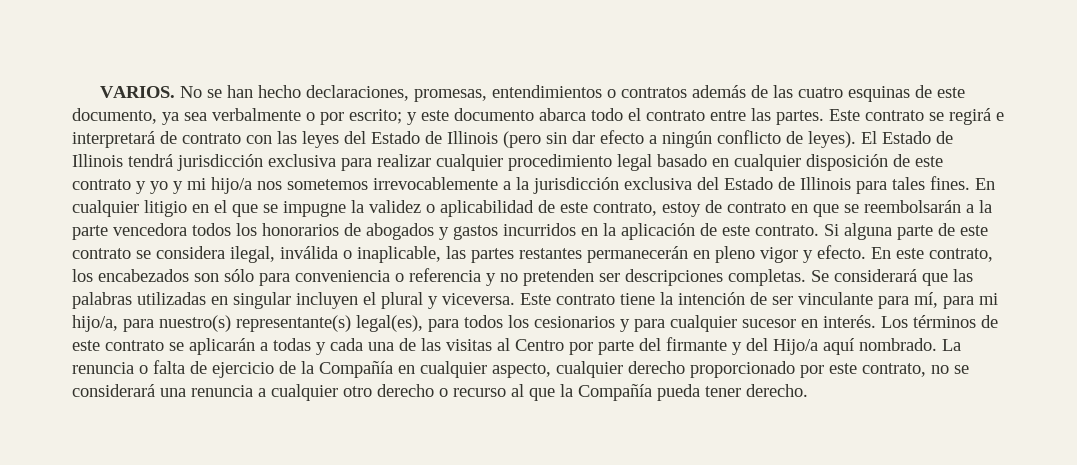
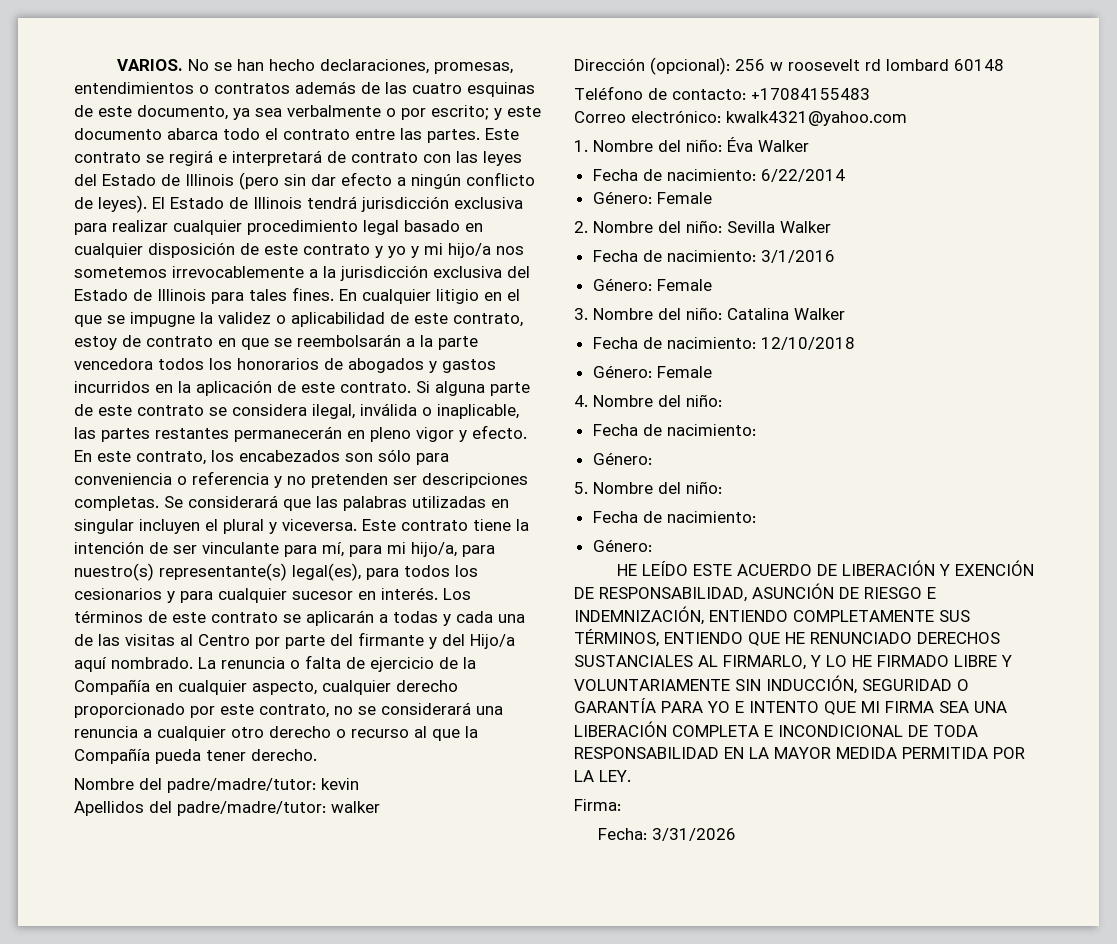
+ Nombre del padre/madre/tutor: kevin
+ Apellidos del padre/madre/tutor: walker
+ Dirección (opcional): 256 w roosevelt rd lombard 60148
+ Teléfono de contacto: +17084155483
+ Correo electrónico: kwalk4321@yahoo.com
+ 1. Nombre del niño: Éva Walker
+ Fecha de nacimiento: 6/22/2014
+ Género: Female
+ 2. Nombre del niño: Sevilla Walker
+ Fecha de nacimiento: 3/1/2016
+ Género: Female
+ 3. Nombre del niño: Catalina Walker
+ Fecha de nacimiento: 12/10/2018
+ Género: Female
+ 4. Nombre del niño:
+ Fecha de nacimiento:
+ Género:
+ 5. Nombre del niño:
+ Fecha de nacimiento:
+ Género:
+ HE LEÍDO ESTE ACUERDO DE LIBERACIÓN Y EXENCIÓN DE RESPONSABILIDAD, ASUNCIÓN DE RIESGO E INDEMNIZACIÓN, ENTIENDO COMPLETAMENTE SUS TÉRMINOS, ENTIENDO QUE HE RENUNCIADO DERECHOS SUSTANCIALES AL FIRMARLO, Y LO HE FIRMADO LIBRE Y VOLUNTARIAMENTE SIN INDUCCIÓN, SEGURIDAD O GARANTÍA PARA YO E INTENTO QUE MI FIRMA SEA UNA LIBERACIÓN COMPLETA E INCONDICIONAL DE TODA RESPONSABILIDAD EN LA MAYOR MEDIDA PERMITIDA POR LA LEY.
+ Firma:
+ Fecha: 3/31/2026

